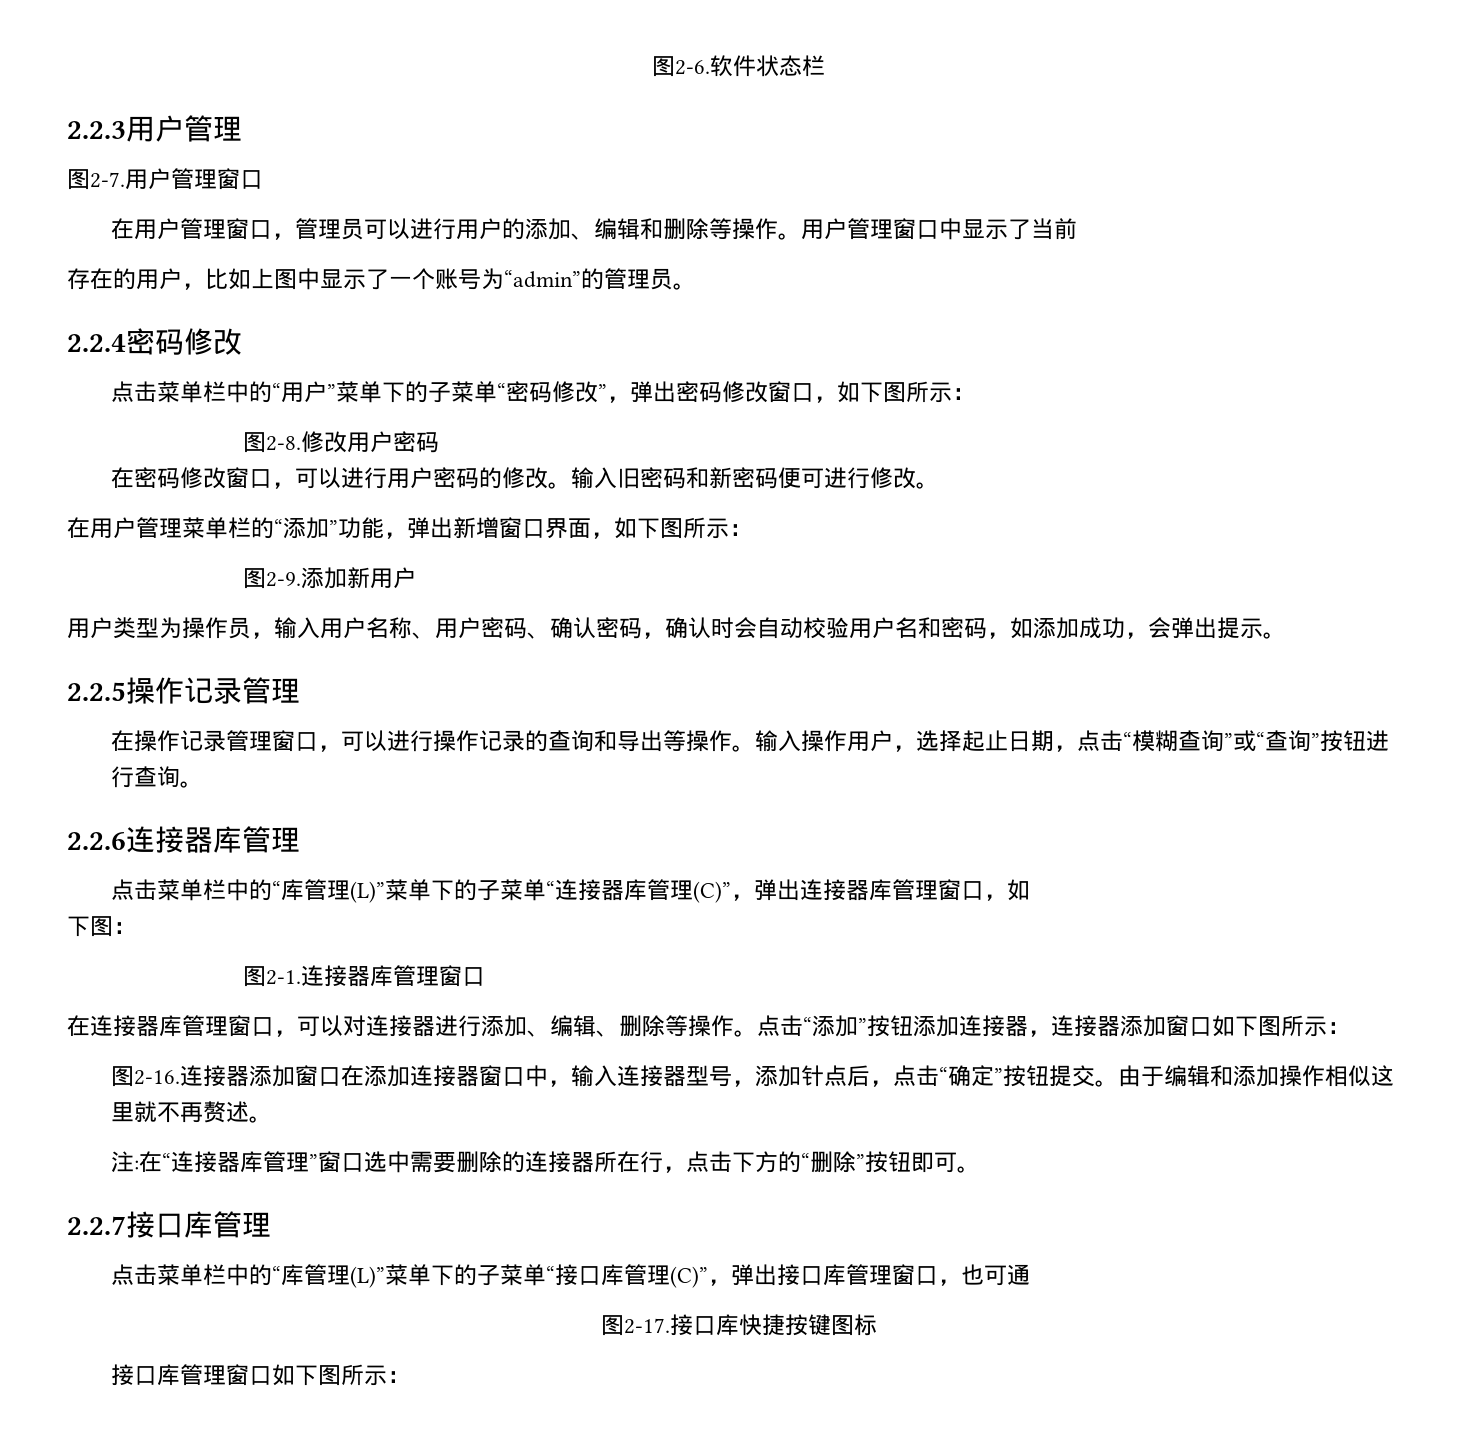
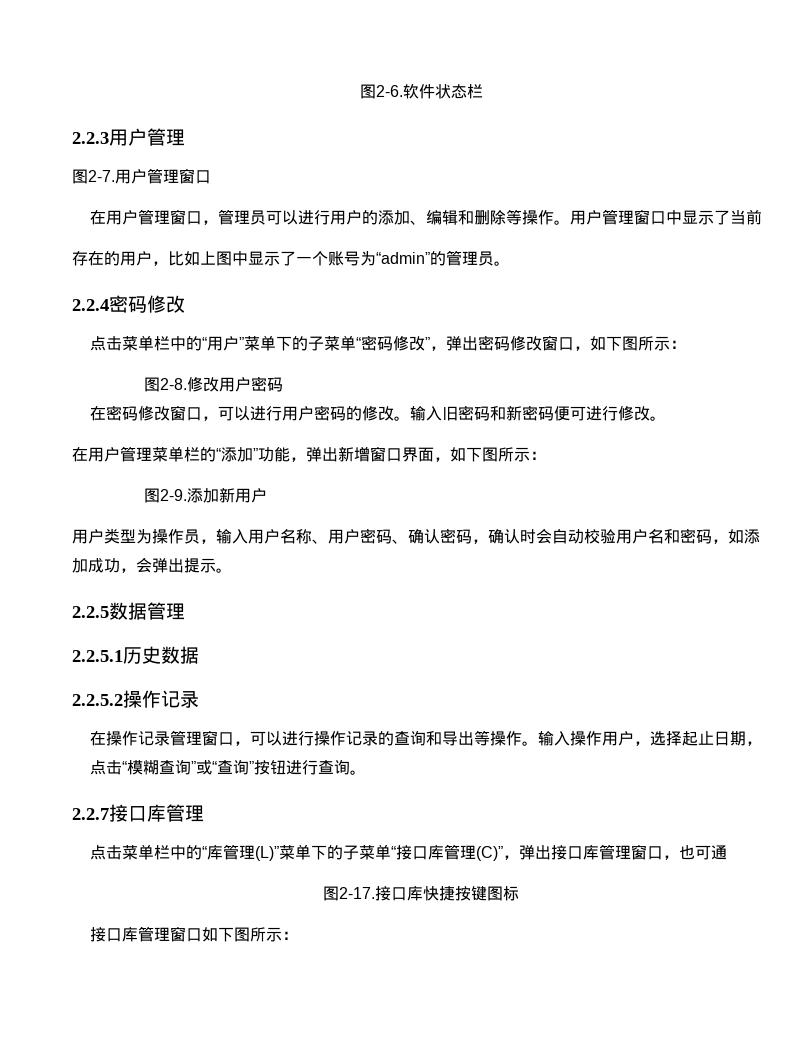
- 2.2.5操作记录管理
+ 2.2.5数据管理
+ 2.2.5.1历史数据
+ 2.2.5.2操作记录
- 2.2.6连接器库管理
- 点击菜单栏中的“库管理(L)”菜单下的子菜单“连接器库管理(C)”，弹出连接器库管理窗口，如
- 下图：
- 图2-1.连接器库管理窗口
- 在连接器库管理窗口，可以对连接器进行添加、编辑、删除等操作。点击“添加”按钮添加连接器，连接器添加窗口如下图所示：
- 图2-16.连接器添加窗口在添加连接器窗口中，输入连接器型号，添加针点后，点击“确定”按钮提交。由于编辑和添加操作相似这里就不再赘述。
- 注:在“连接器库管理”窗口选中需要删除的连接器所在行，点击下方的“删除”按钮即可。

